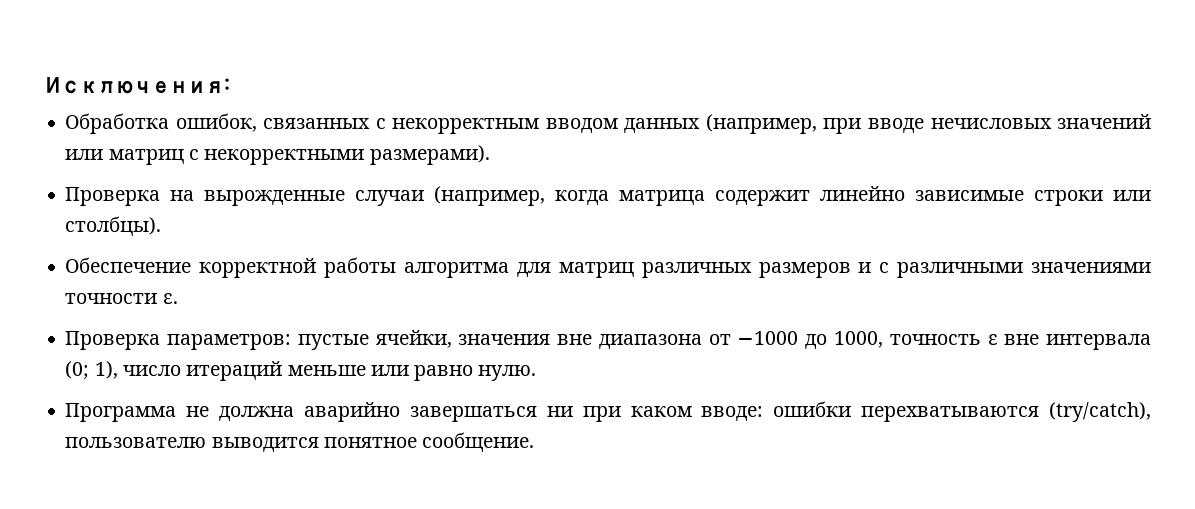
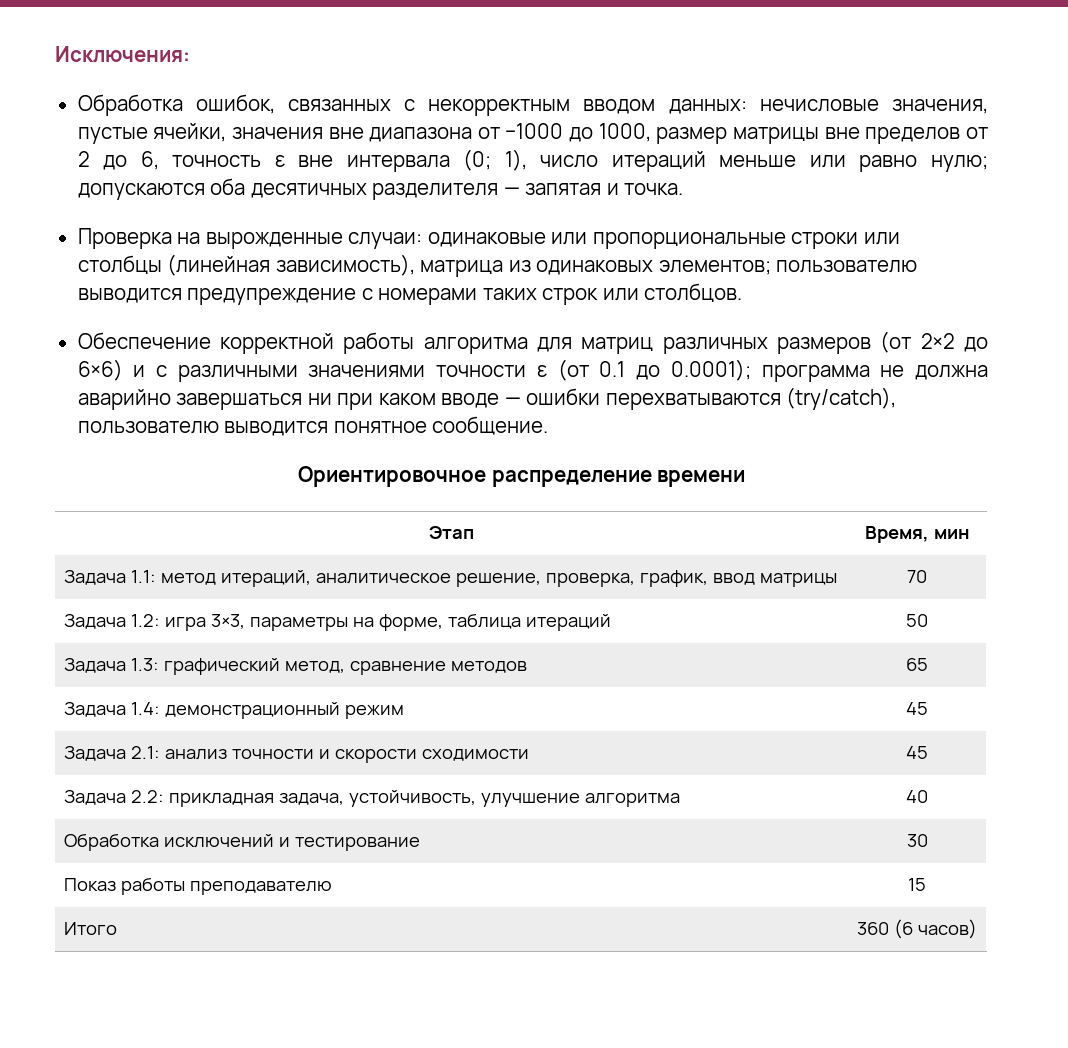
- Обработка ошибок, связанных с некорректным вводом данных (например, при вводе нечисловых значений или матриц с некорректными размерами).
- Проверка на вырожденные случаи (например, когда матрица содержит линейно зависимые строки или столбцы).
- Обеспечение корректной работы алгоритма для матриц различных размеров и с различными значениями точности ε.
- Проверка параметров: пустые ячейки, значения вне диапазона от −1000 до 1000, точность ε вне интервала (0; 1), число итераций меньше или равно нулю.
- Программа не должна аварийно завершаться ни при каком вводе: ошибки перехватываются (try/catch), пользователю выводится понятное сообщение.
+ Обработка ошибок, связанных с некорректным вводом данных: нечисловые значения, пустые ячейки, значения вне диапазона от −1000 до 1000, размер матрицы вне пределов от 2 до 6, точность ε вне интервала (0; 1), число итераций меньше или равно нулю; допускаются оба десятичных разделителя — запятая и точка.
+ Проверка на вырожденные случаи: одинаковые или пропорциональные строки или столбцы (линейная зависимость), матрица из одинаковых элементов; пользователю выводится предупреждение с номерами таких строк или столбцов.
+ Обеспечение корректной работы алгоритма для матриц различных размеров (от 2×2 до 6×6) и с различными значениями точности ε (от 0.1 до 0.0001); программа не должна аварийно завершаться ни при каком вводе — ошибки перехватываются (try/catch), пользователю выводится понятное сообщение.
+ Ориентировочное распределение времени
+ Этап | Время, мин
+ Задача 1.1: метод итераций, аналитическое решение, проверка, график, ввод матрицы | 70
+ Задача 1.2: игра 3×3, параметры на форме, таблица итераций | 50
+ Задача 1.3: графический метод, сравнение методов | 65
+ Задача 1.4: демонстрационный режим | 45
+ Задача 2.1: анализ точности и скорости сходимости | 45
+ Задача 2.2: прикладная задача, устойчивость, улучшение алгоритма | 40
+ Обработка исключений и тестирование | 30
+ Показ работы преподавателю | 15
+ Итого | 360 (6 часов)

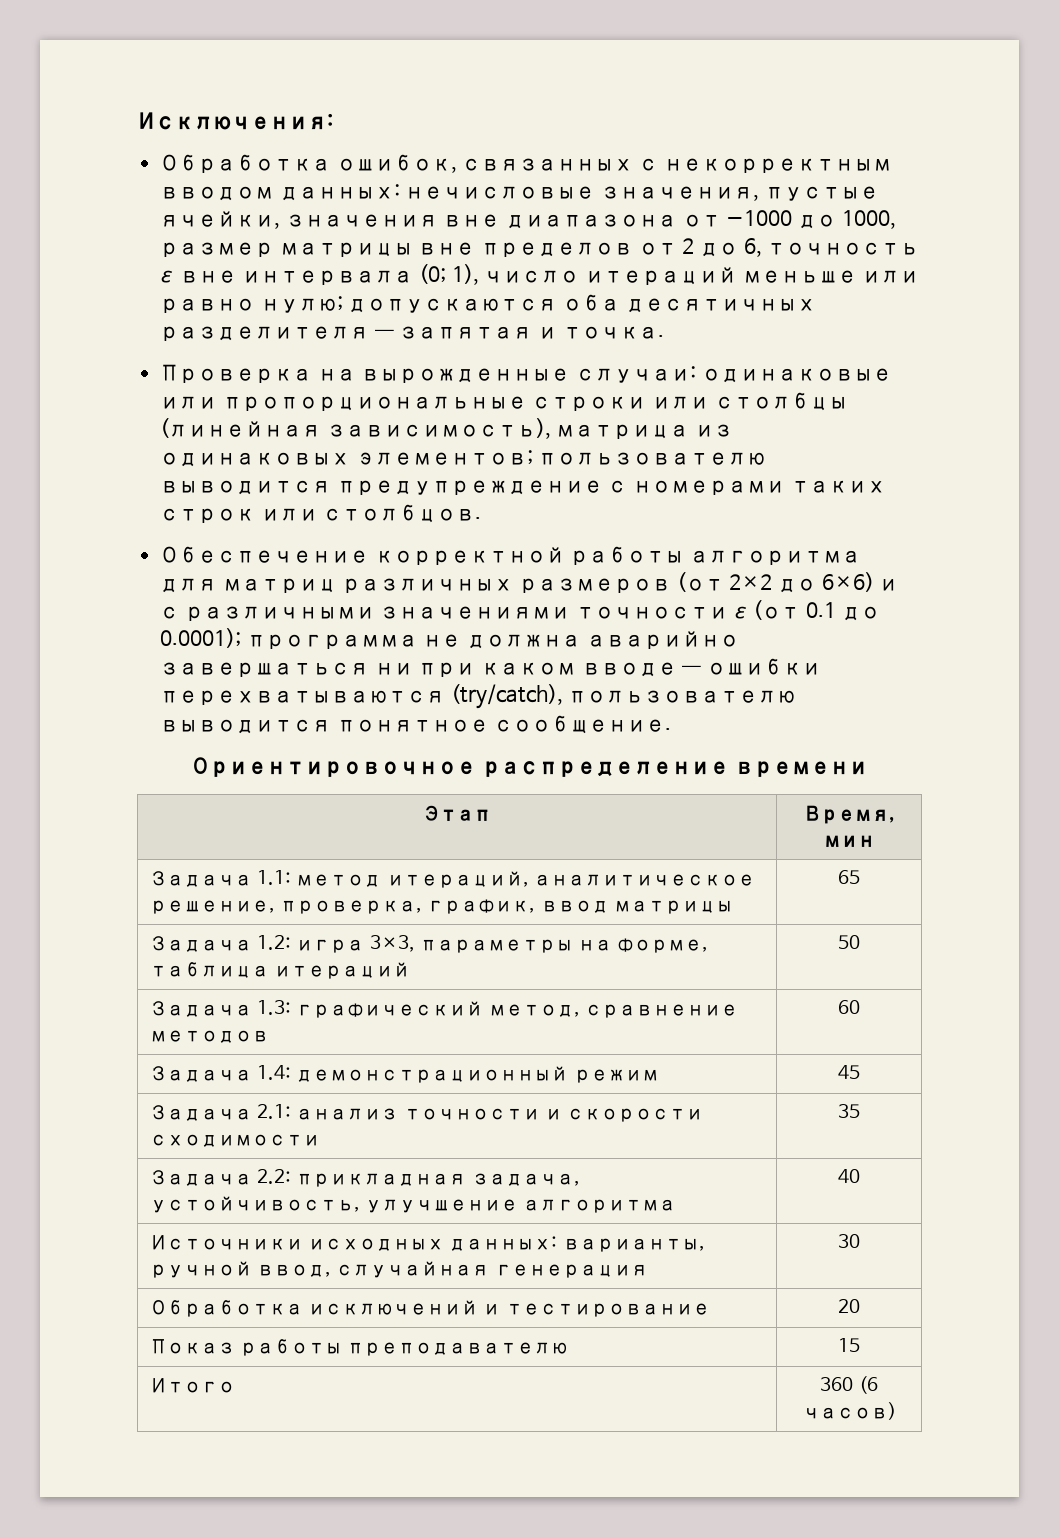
- Задача 1.1: метод итераций, аналитическое решение, проверка, график, ввод матрицы | 70
+ Задача 1.1: метод итераций, аналитическое решение, проверка, график, ввод матрицы | 65
- Задача 1.3: графический метод, сравнение методов | 65
+ Задача 1.3: графический метод, сравнение методов | 60
- Задача 2.1: анализ точности и скорости сходимости | 45
+ Задача 2.1: анализ точности и скорости сходимости | 35
+ Источники исходных данных: варианты, ручной ввод, случайная генерация | 30
- Обработка исключений и тестирование | 30
+ Обработка исключений и тестирование | 20

